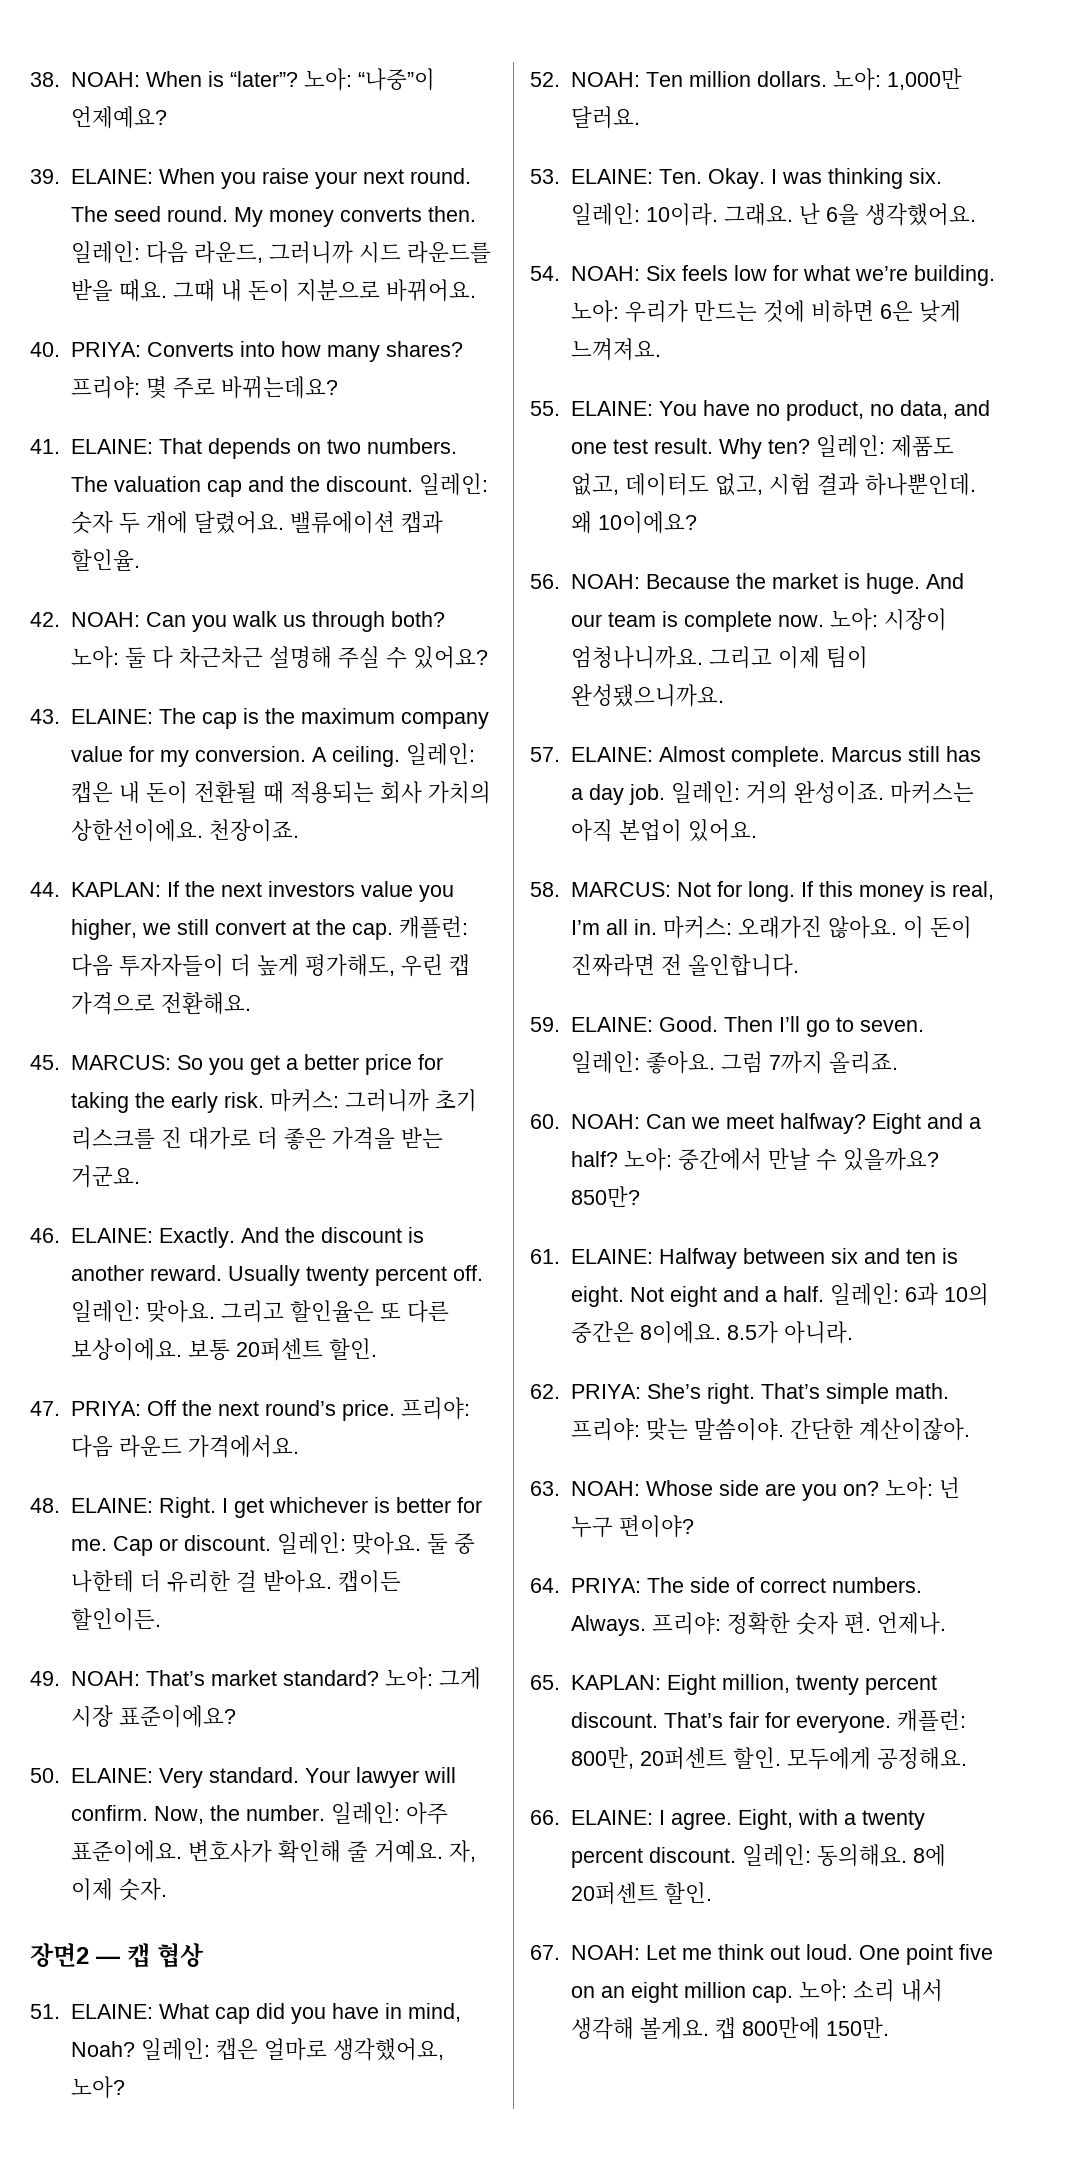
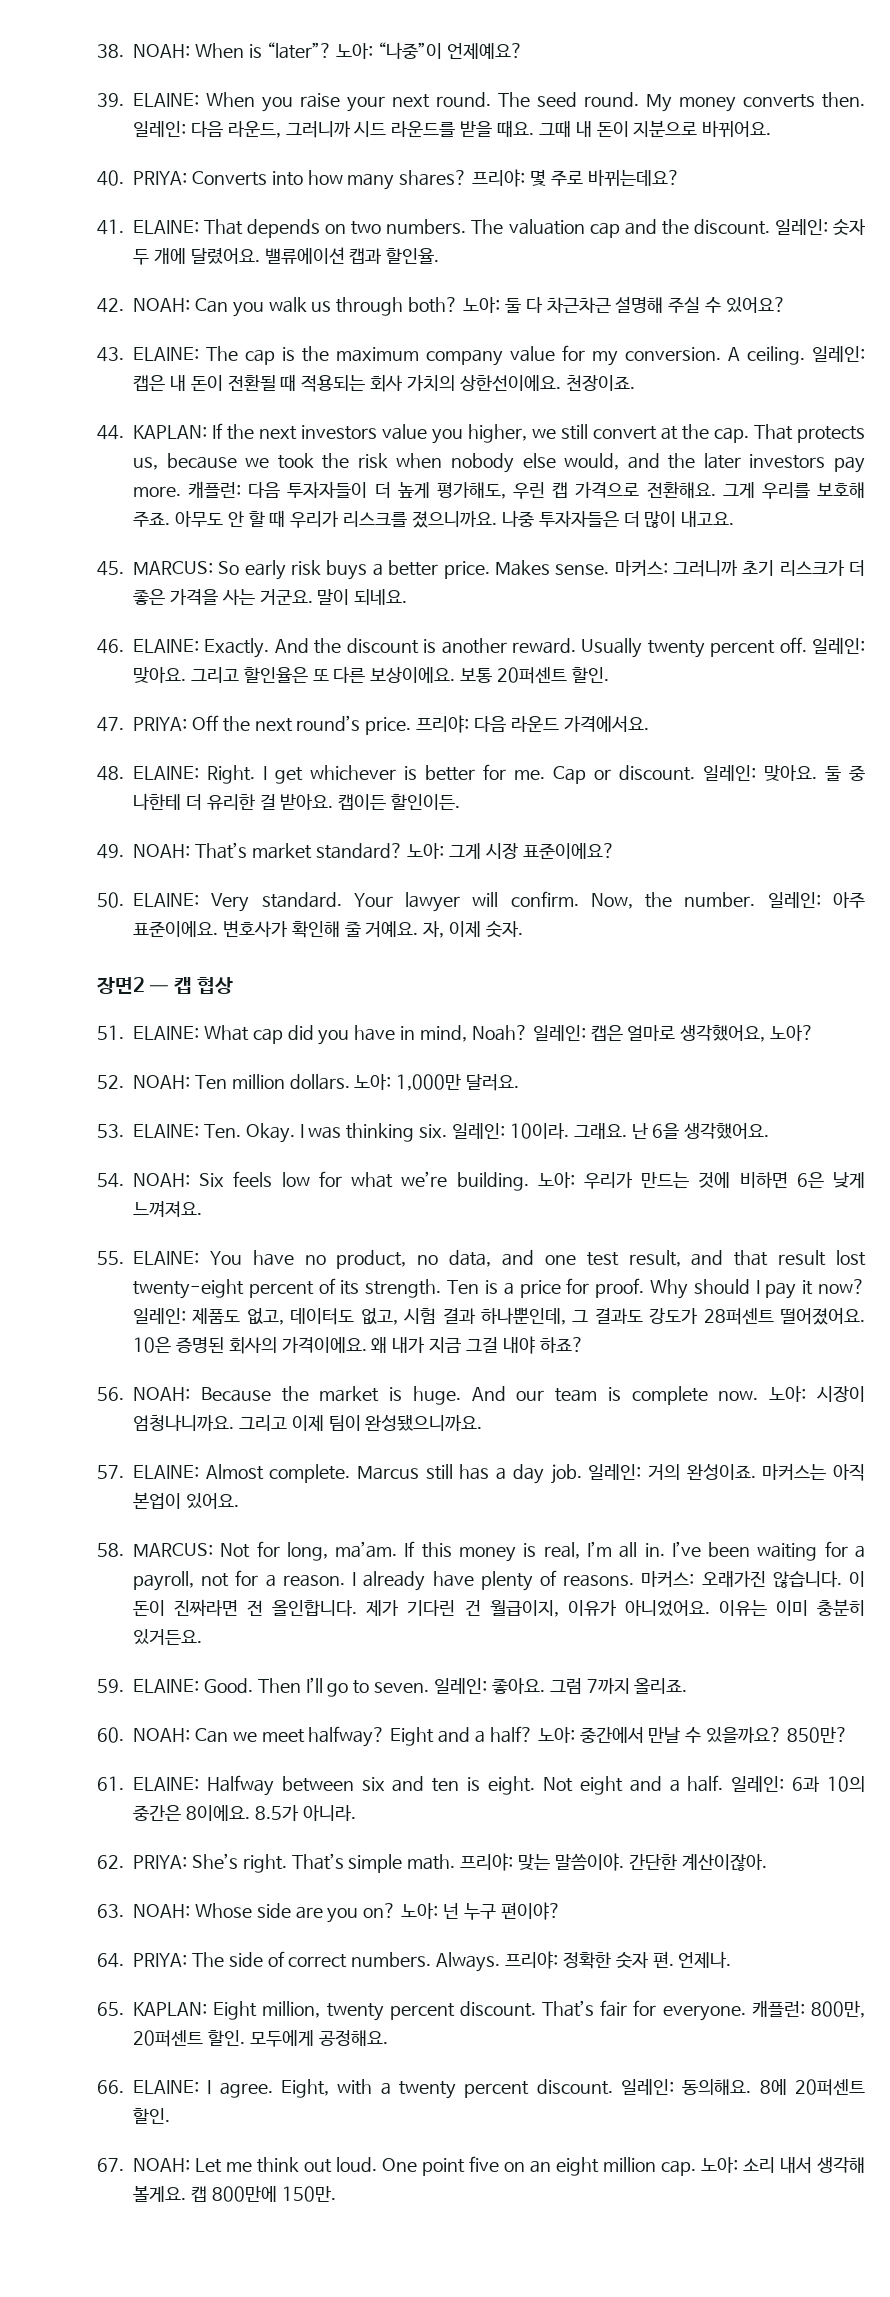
+ That protects us, because we took the risk when nobody else would, and the later investors pay more.
- 캐플런: 다음 투자자들이 더 높게 평가해도, 우린 캡 가격으로 전환해요.
- 45. MARCUS: So you get a better price for taking the early risk. 마커스: 그러니까 초기 리스크를 진 대가로 더 좋은 가격을 받는 거군요.
+ 캐플런: 다음 투자자들이 더 높게 평가해도, 우린 캡 가격으로 전환해요. 그게 우리를 보호해 주죠. 아무도 안 할 때 우리가 리스크를 졌으니까요. 나중 투자자들은 더 많이 내고요.
+ 45. MARCUS: So early risk buys a better price. Makes sense. 마커스: 그러니까 초기 리스크가 더 좋은 가격을 사는 거군요. 말이 되네요.
- 55. ELAINE: You have no product, no data, and one test result. Why ten?
+ 55. ELAINE: You have no product, no data, and one test result, and that result lost twenty-eight percent of its strength. Ten is a price for proof. Why should I pay it now?
- 일레인: 제품도 없고, 데이터도 없고, 시험 결과 하나뿐인데. 왜 10이에요?
+ 일레인: 제품도 없고, 데이터도 없고, 시험 결과 하나뿐인데, 그 결과도 강도가 28퍼센트 떨어졌어요. 10은 증명된 회사의 가격이에요. 왜 내가 지금 그걸 내야 하죠?
- 58. MARCUS: Not for long.
+ 58. MARCUS: Not for long, ma’am.
+ I’ve been waiting for a payroll, not for a reason. I already have plenty of reasons.
- 마커스: 오래가진 않아요.
+ 마커스: 오래가진 않습니다.
+ 제가 기다린 건 월급이지, 이유가 아니었어요. 이유는 이미 충분히 있거든요.

